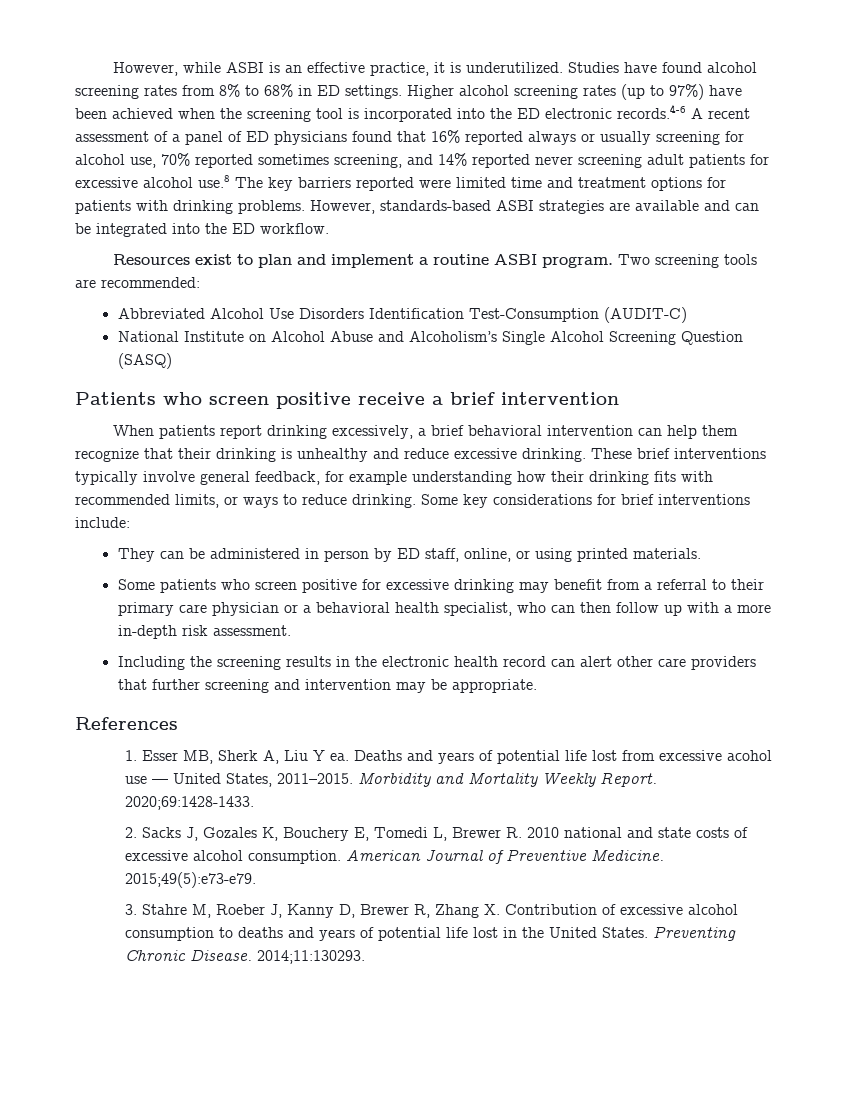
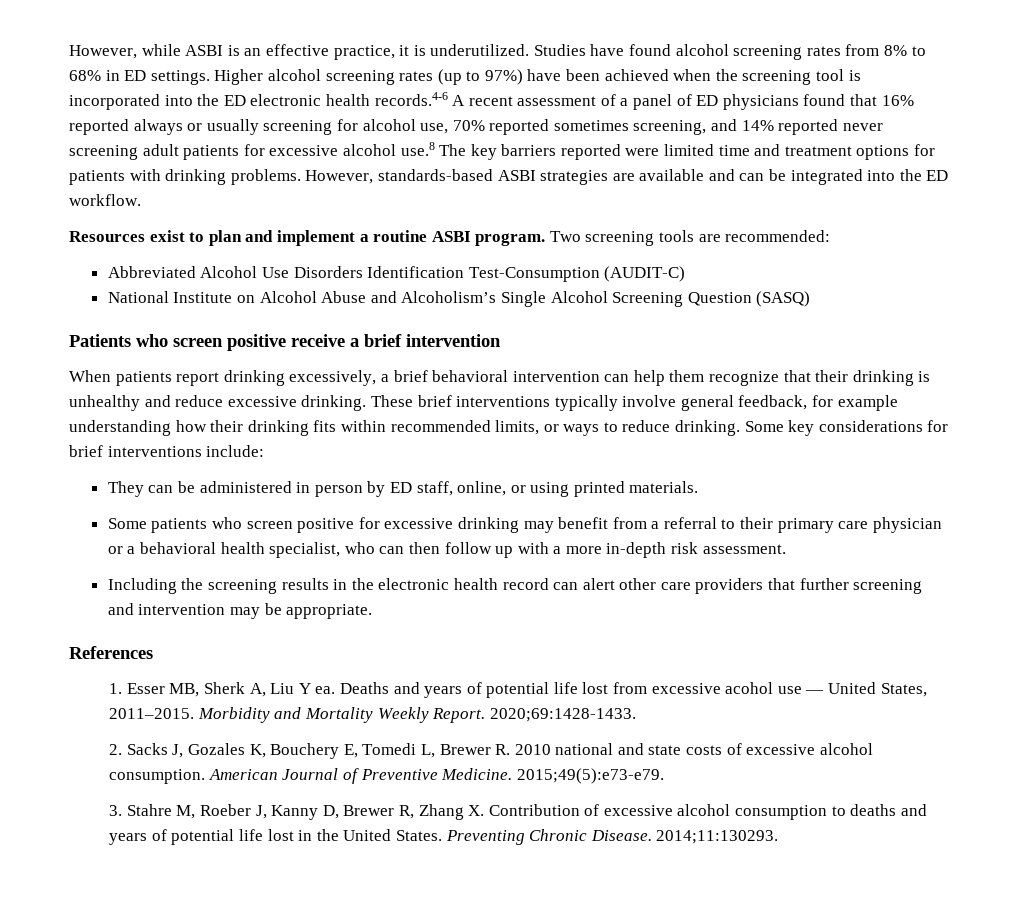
- Higher alcohol screening rates (up to 97%) have been achieved when the screening tool is incorporated into the ED electronic records.4-6 A recent assessment of a panel of ED physicians found that 16% reported always or usually screening for alcohol use, 70% reported sometimes screening, and 14% reported never screening adult patients for excessive alcohol use.8 The key barriers reported were limited time and treatment options for patients with drinking problems.
+ Higher alcohol screening rates (up to 97%) have been achieved when the screening tool is incorporated into the ED electronic health records.4-6 A recent assessment of a panel of ED physicians found that 16% reported always or usually screening for alcohol use, 70% reported sometimes screening, and 14% reported never screening adult patients for excessive alcohol use.8 The key barriers reported were limited time and treatment options for patients with drinking problems.
- These brief interventions typically involve general feedback, for example understanding how their drinking fits with recommended limits, or ways to reduce drinking.
+ These brief interventions typically involve general feedback, for example understanding how their drinking fits within recommended limits, or ways to reduce drinking.

